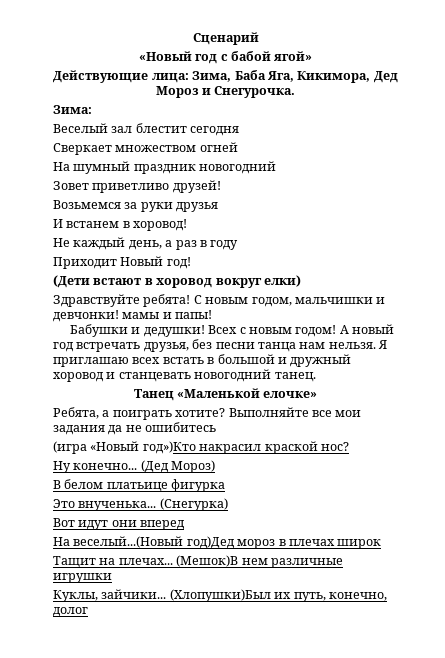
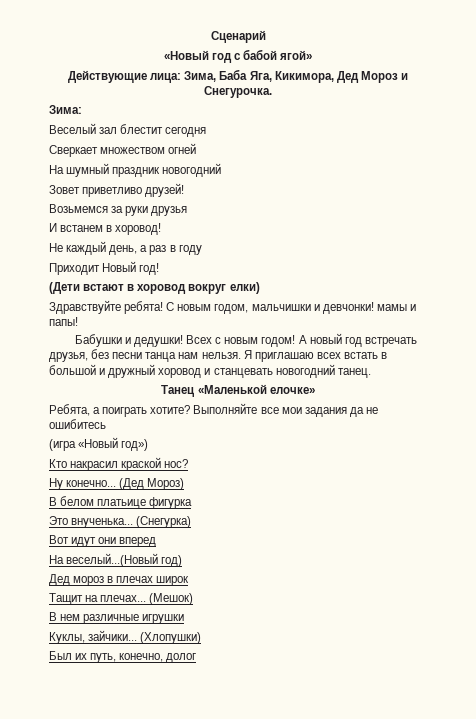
- (игра «Новый год»)Кто накрасил краской нос?
+ (игра «Новый год»)
+ Кто накрасил краской нос?
- На веселый...(Новый год)Дед мороз в плечах широк
+ На веселый...(Новый год)
+ Дед мороз в плечах широк
- (Мешок)В нем различные игрушки
+ (Мешок)
+ В нем различные игрушки
- (Хлопушки)Был их путь, конечно, долог
+ (Хлопушки)
+ Был их путь, конечно, долог

